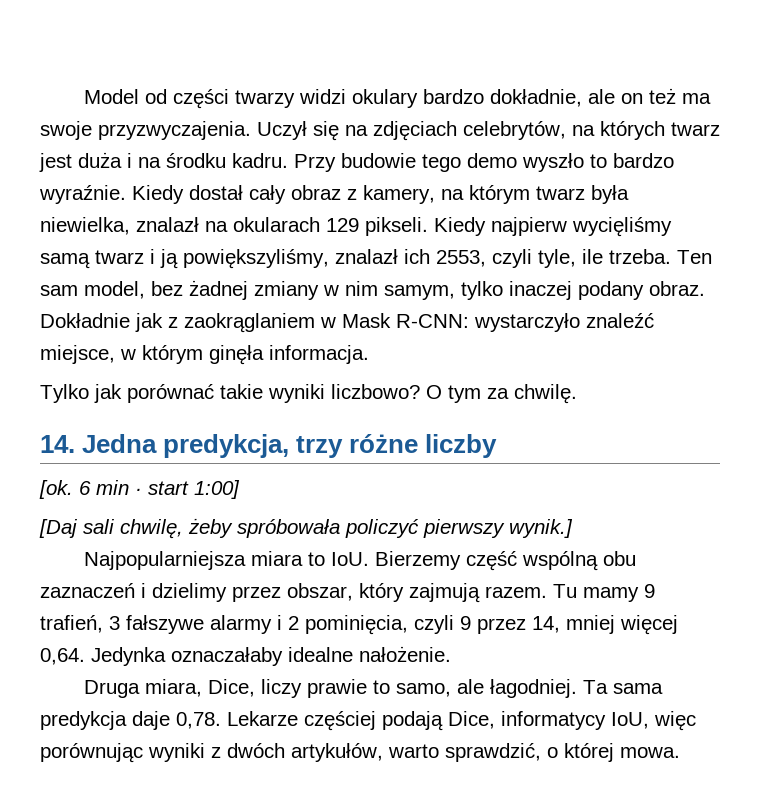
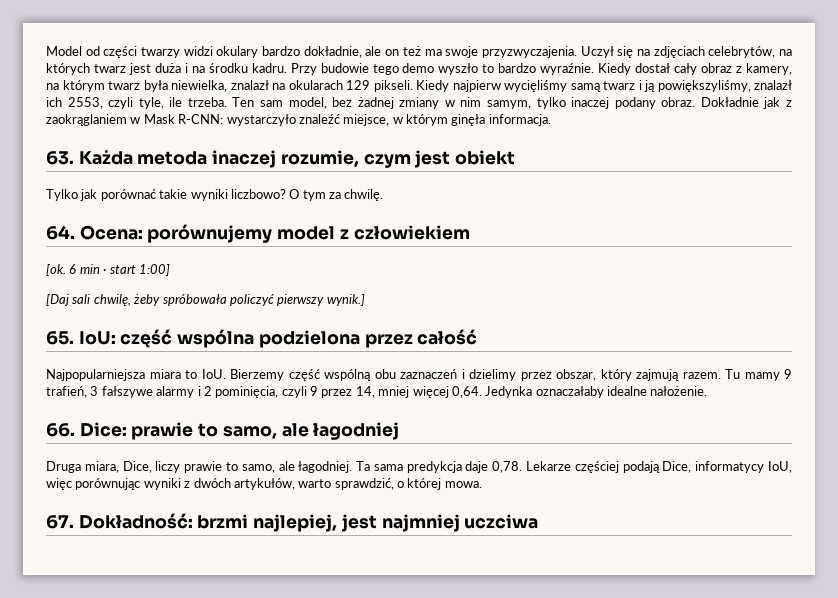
+ 63. Każda metoda inaczej rozumie, czym jest obiekt
- 14. Jedna predykcja, trzy różne liczby
+ 64. Ocena: porównujemy model z człowiekiem
+ 65. IoU: część wspólna podzielona przez całość
+ 66. Dice: prawie to samo, ale łagodniej
+ 67. Dokładność: brzmi najlepiej, jest najmniej uczciwa

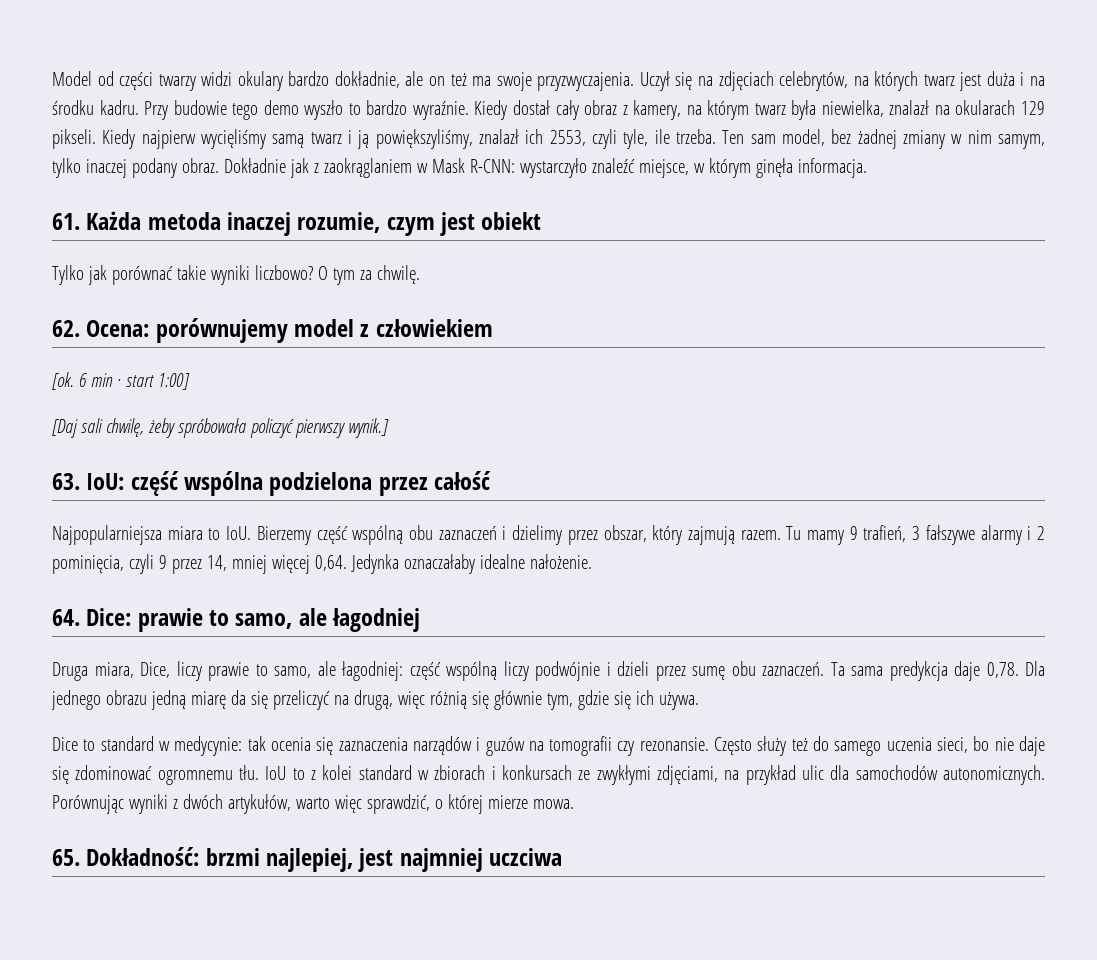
- 63. Każda metoda inaczej rozumie, czym jest obiekt
+ 61. Każda metoda inaczej rozumie, czym jest obiekt
- 64. Ocena: porównujemy model z człowiekiem
+ 62. Ocena: porównujemy model z człowiekiem
- 65. IoU: część wspólna podzielona przez całość
+ 63. IoU: część wspólna podzielona przez całość
- 66. Dice: prawie to samo, ale łagodniej
+ 64. Dice: prawie to samo, ale łagodniej
- Druga miara, Dice, liczy prawie to samo, ale łagodniej.
+ Druga miara, Dice, liczy prawie to samo, ale łagodniej: część wspólną liczy podwójnie i dzieli przez sumę obu zaznaczeń.
- Lekarze częściej podają Dice, informatycy IoU, więc porównując wyniki z dwóch artykułów, warto sprawdzić, o której mowa.
+ Dla jednego obrazu jedną miarę da się przeliczyć na drugą, więc różnią się głównie tym, gdzie się ich używa.
+ Dice to standard w medycynie: tak ocenia się zaznaczenia narządów i guzów na tomografii czy rezonansie. Często służy też do samego uczenia sieci, bo nie daje się zdominować ogromnemu tłu. IoU to z kolei standard w zbiorach i konkursach ze zwykłymi zdjęciami, na przykład ulic dla samochodów autonomicznych. Porównując wyniki z dwóch artykułów, warto więc sprawdzić, o której mierze mowa.
- 67. Dokładność: brzmi najlepiej, jest najmniej uczciwa
+ 65. Dokładność: brzmi najlepiej, jest najmniej uczciwa

